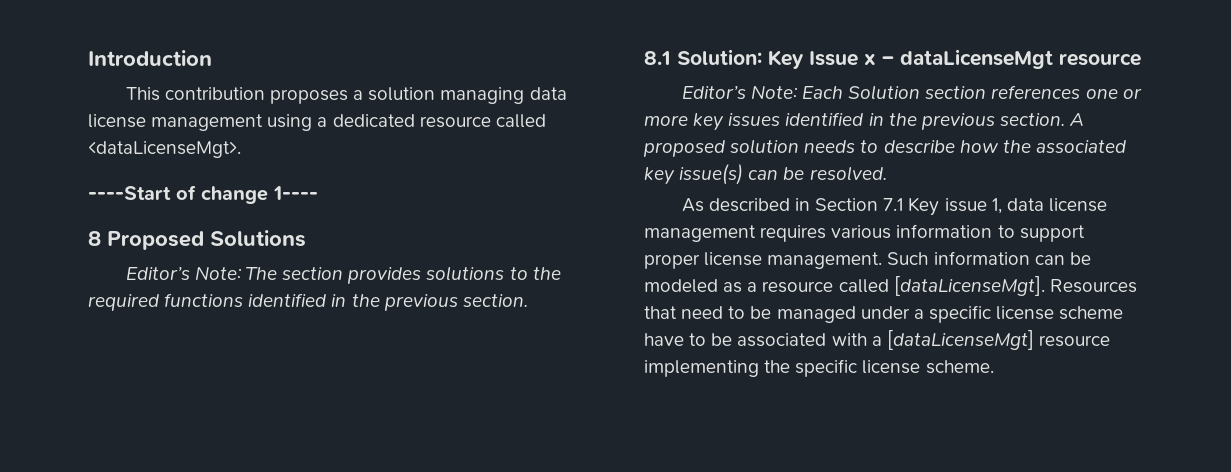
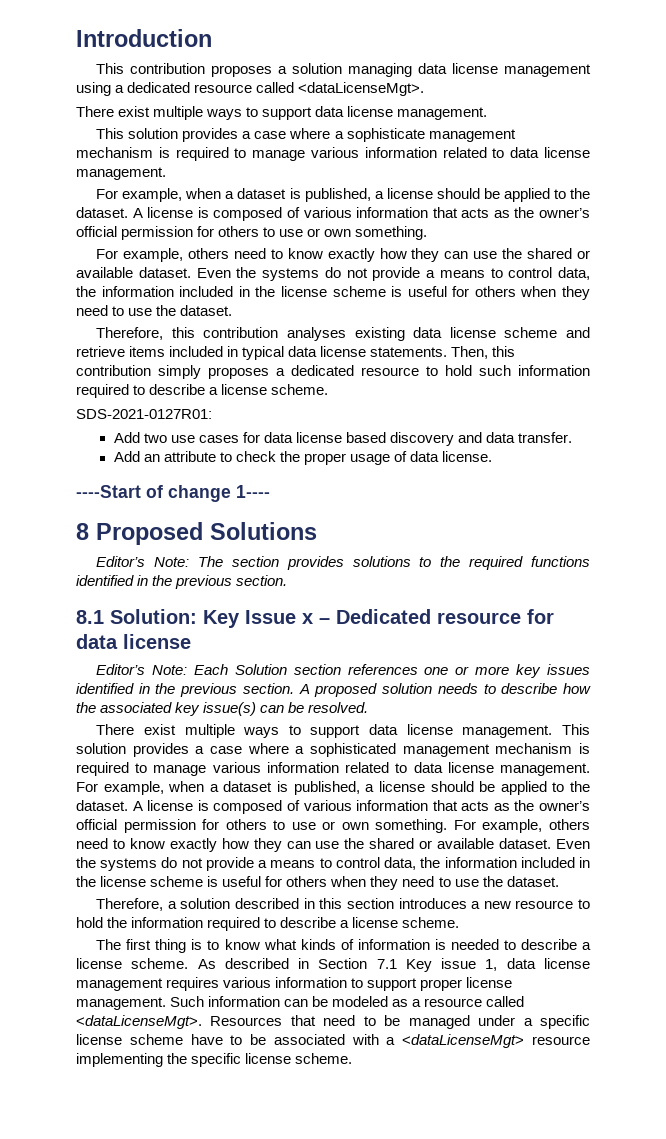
  This contribution proposes a solution managing data license management using a dedicated resource called <dataLicenseMgt>.
+ There exist multiple ways to support data license management.
+ This solution provides a case where a sophisticate management mechanism is required to manage various information related to data license management.
+ For example, when a dataset is published, a license should be applied to the dataset. A license is composed of various information that acts as the owner’s official permission for others to use or own something.
+ For example, others need to know exactly how they can use the shared or available dataset. Even the systems do not provide a means to control data, the information included in the license scheme is useful for others when they need to use the dataset.
+ Therefore, this contribution analyses existing data license scheme and retrieve items included in typical data license statements. Then, this contribution simply proposes a dedicated resource to hold such information required to describe a license scheme.
+ SDS-2021-0127R01:
+ Add two use cases for data license based discovery and data transfer.
+ Add an attribute to check the proper usage of data license.
- 8.1 Solution: Key Issue x – dataLicenseMgt resource
+ 8.1 Solution: Key Issue x – Dedicated resource for data license
+ There exist multiple ways to support data license management. This solution provides a case where a sophisticated management mechanism is required to manage various information related to data license management. For example, when a dataset is published, a license should be applied to the dataset. A license is composed of various information that acts as the owner’s official permission for others to use or own something. For example, others need to know exactly how they can use the shared or available dataset. Even the systems do not provide a means to control data, the information included in the license scheme is useful for others when they need to use the dataset.
+ Therefore, a solution described in this section introduces a new resource to hold the information required to describe a license scheme.
+ The first thing is to know what kinds of information is needed to describe a license scheme.
- Such information can be modeled as a resource called [dataLicenseMgt].
+ Such information can be modeled as a resource called <dataLicenseMgt>.
- Resources that need to be managed under a specific license scheme have to be associated with a [dataLicenseMgt] resource implementing the specific license scheme.
+ Resources that need to be managed under a specific license scheme have to be associated with a <dataLicenseMgt> resource implementing the specific license scheme.

